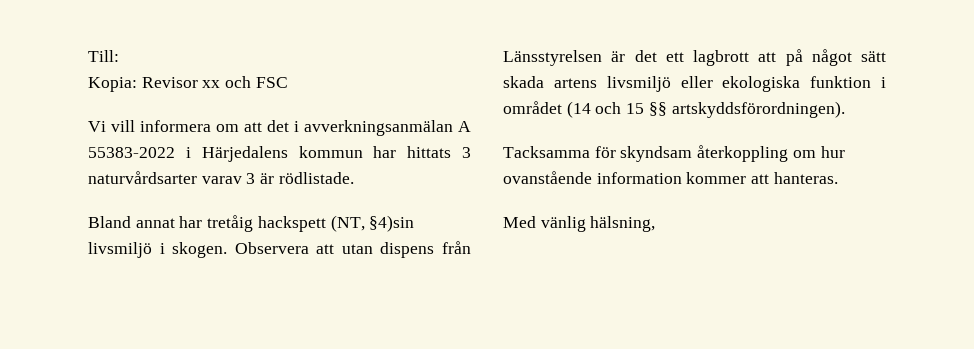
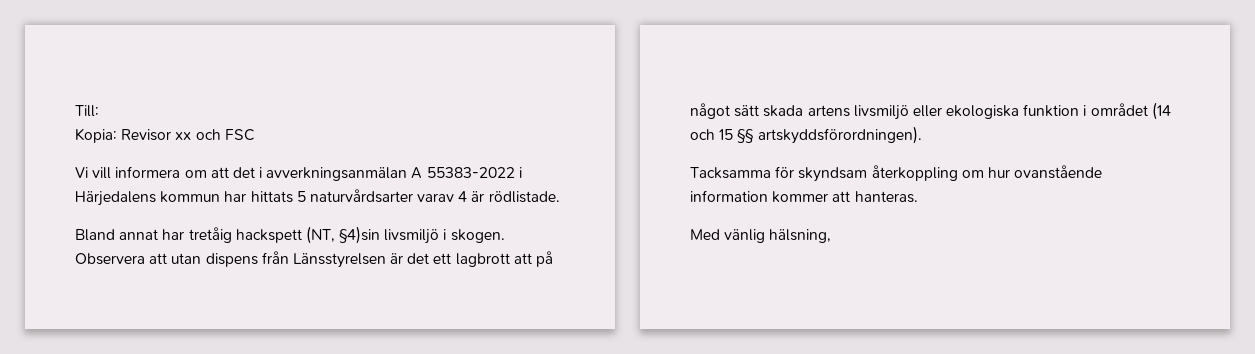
- Vi vill informera om att det i avverkningsanmälan A 55383-2022 i Härjedalens kommun har hittats 3 naturvårdsarter varav 3 är rödlistade.
+ Vi vill informera om att det i avverkningsanmälan A 55383-2022 i Härjedalens kommun har hittats 5 naturvårdsarter varav 4 är rödlistade.

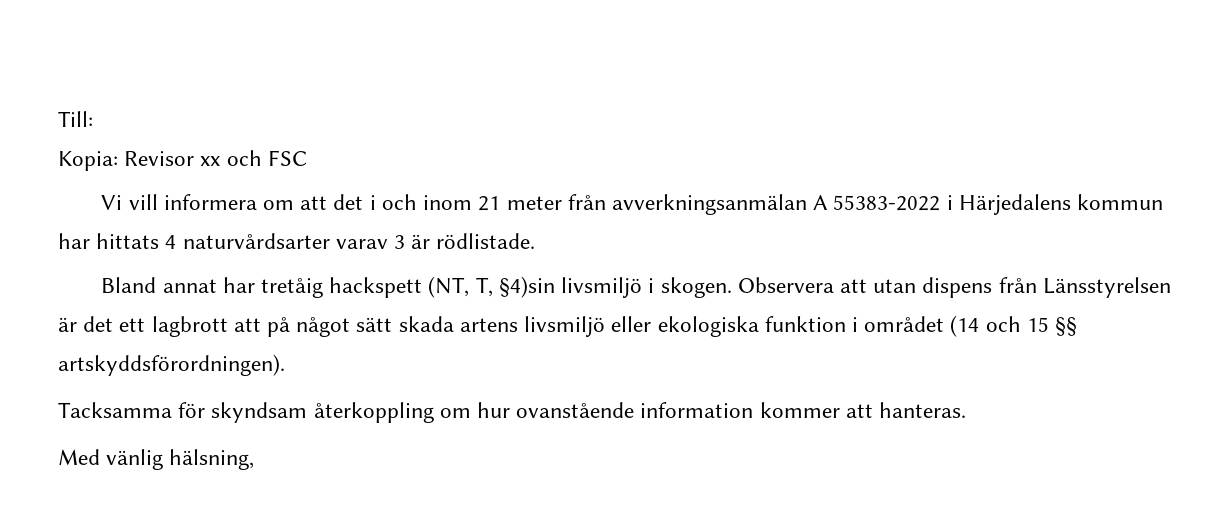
- Vi vill informera om att det i avverkningsanmälan A 55383-2022 i Härjedalens kommun har hittats 5 naturvårdsarter varav 4 är rödlistade.
+ Vi vill informera om att det i och inom 21 meter från avverkningsanmälan A 55383-2022 i Härjedalens kommun har hittats 4 naturvårdsarter varav 3 är rödlistade.
- Bland annat har tretåig hackspett (NT, §4)sin livsmiljö i skogen.
+ Bland annat har tretåig hackspett (NT, T, §4)sin livsmiljö i skogen.

